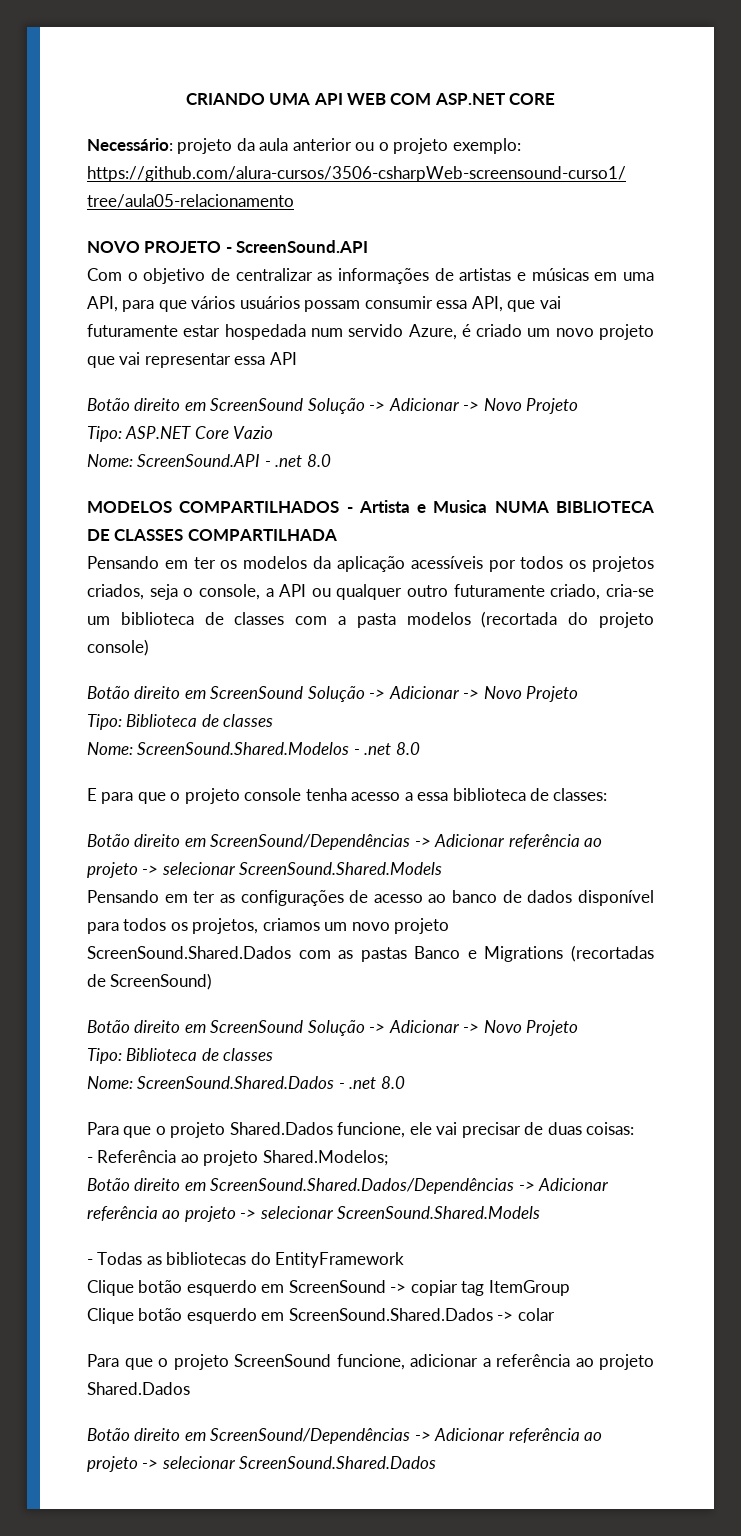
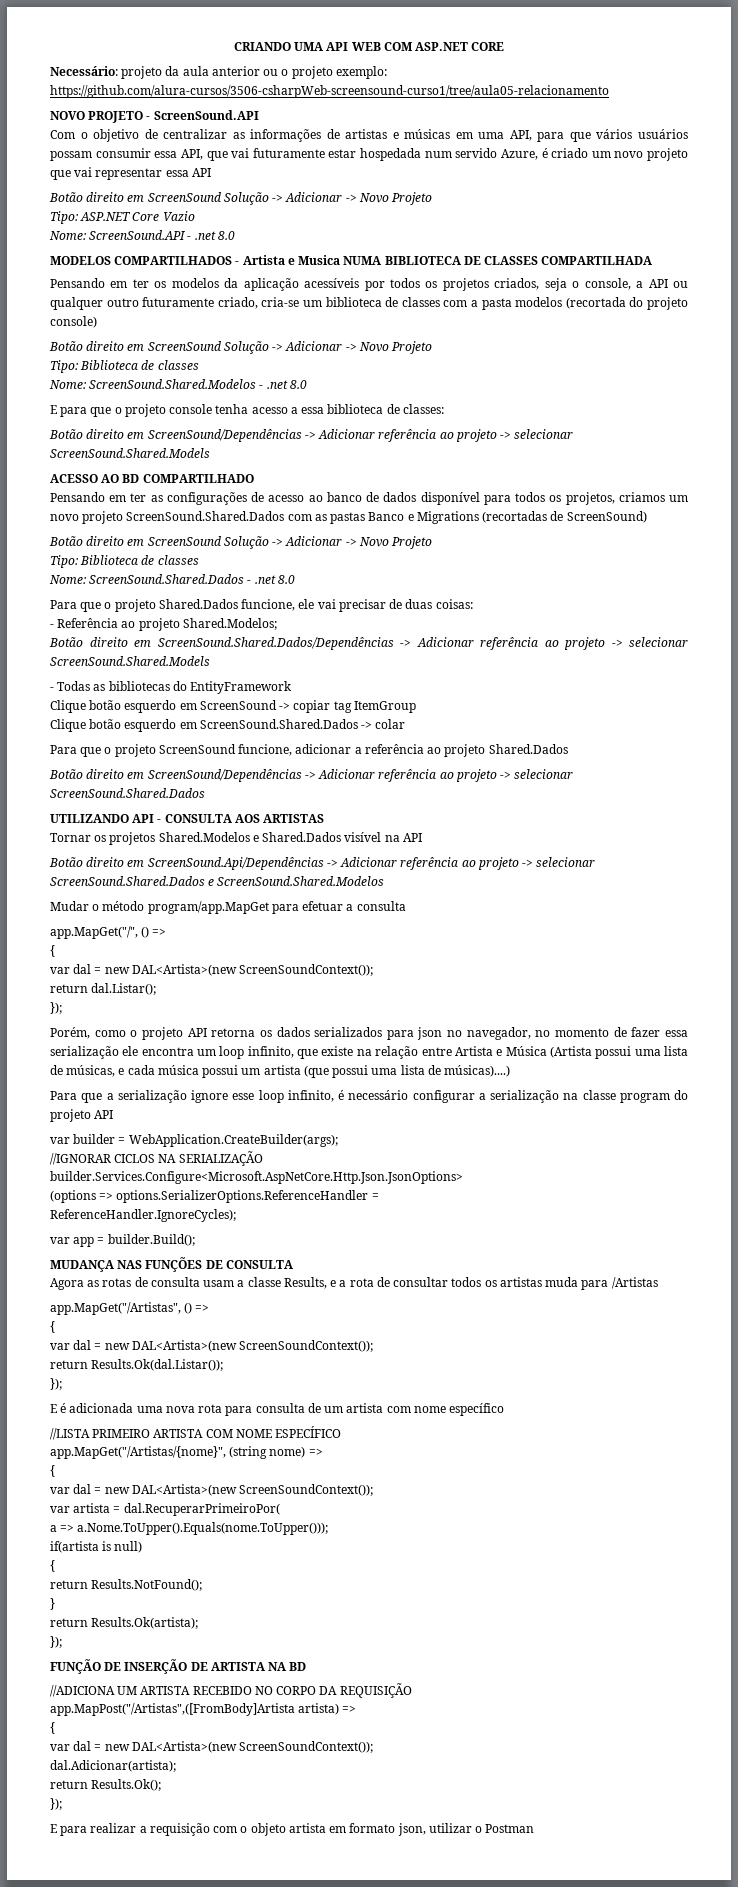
+ ACESSO AO BD COMPARTILHADO
+ UTILIZANDO API - CONSULTA AOS ARTISTAS
+ Tornar os projetos Shared.Modelos e Shared.Dados visível na API
+ Botão direito em ScreenSound.Api/Dependências -> Adicionar referência ao projeto -> selecionar ScreenSound.Shared.Dados e ScreenSound.Shared.Modelos
+ Mudar o método program/app.MapGet para efetuar a consulta
+ app.MapGet("/", () =>
+ {
+ var dal = new DAL<Artista>(new ScreenSoundContext());
+ return dal.Listar();
+ });
+ Porém, como o projeto API retorna os dados serializados para json no navegador, no momento de fazer essa serialização ele encontra um loop infinito, que existe na relação entre Artista e Música (Artista possui uma lista de músicas, e cada música possui um artista (que possui uma lista de músicas)....)
+ Para que a serialização ignore esse loop infinito, é necessário configurar a serialização na classe program do projeto API
+ var builder = WebApplication.CreateBuilder(args);
+ //IGNORAR CICLOS NA SERIALIZAÇÃO
+ builder.Services.Configure<Microsoft.AspNetCore.Http.Json.JsonOptions>
+ (options => options.SerializerOptions.ReferenceHandler =
+ ReferenceHandler.IgnoreCycles);
+ var app = builder.Build();
+ MUDANÇA NAS FUNÇÕES DE CONSULTA
+ Agora as rotas de consulta usam a classe Results, e a rota de consultar todos os artistas muda para /Artistas
+ app.MapGet("/Artistas", () =>
+ {
+ var dal = new DAL<Artista>(new ScreenSoundContext());
+ return Results.Ok(dal.Listar());
+ });
+ E é adicionada uma nova rota para consulta de um artista com nome específico
+ //LISTA PRIMEIRO ARTISTA COM NOME ESPECÍFICO
+ app.MapGet("/Artistas/{nome}", (string nome) =>
+ {
+ var dal = new DAL<Artista>(new ScreenSoundContext());
+ var artista = dal.RecuperarPrimeiroPor(
+ a => a.Nome.ToUpper().Equals(nome.ToUpper()));
+ if(artista is null)
+ {
+ return Results.NotFound();
+ }
+ return Results.Ok(artista);
+ });
+ FUNÇÃO DE INSERÇÃO DE ARTISTA NA BD
+ //ADICIONA UM ARTISTA RECEBIDO NO CORPO DA REQUISIÇÃO
+ app.MapPost("/Artistas",([FromBody]Artista artista) =>
+ {
+ var dal = new DAL<Artista>(new ScreenSoundContext());
+ dal.Adicionar(artista);
+ return Results.Ok();
+ });
+ E para realizar a requisição com o objeto artista em formato json, utilizar o Postman

